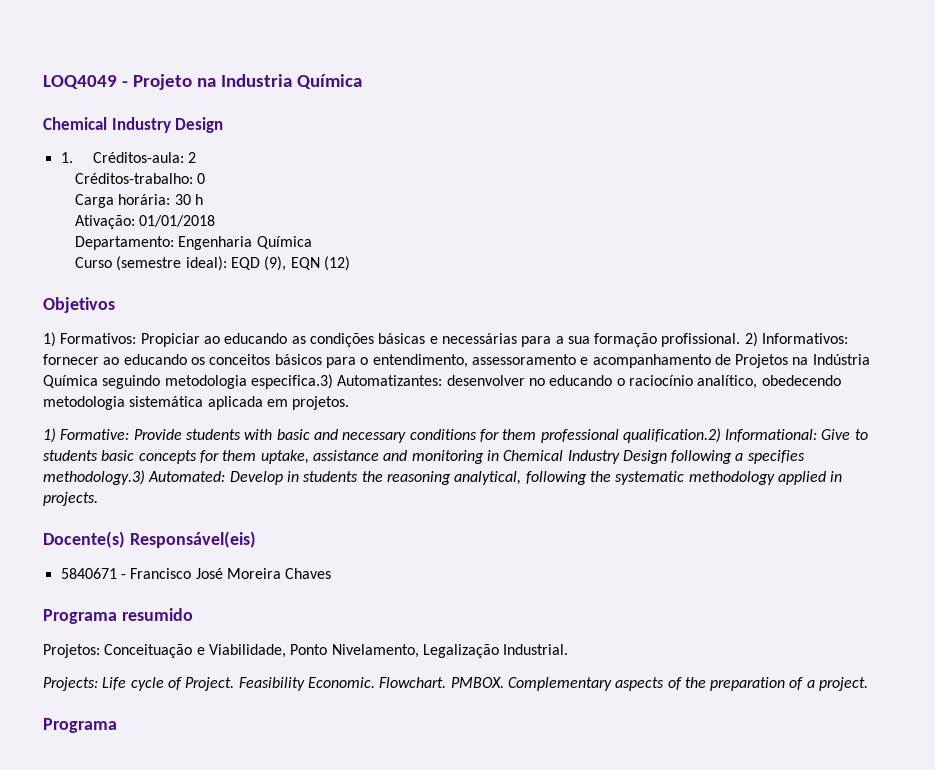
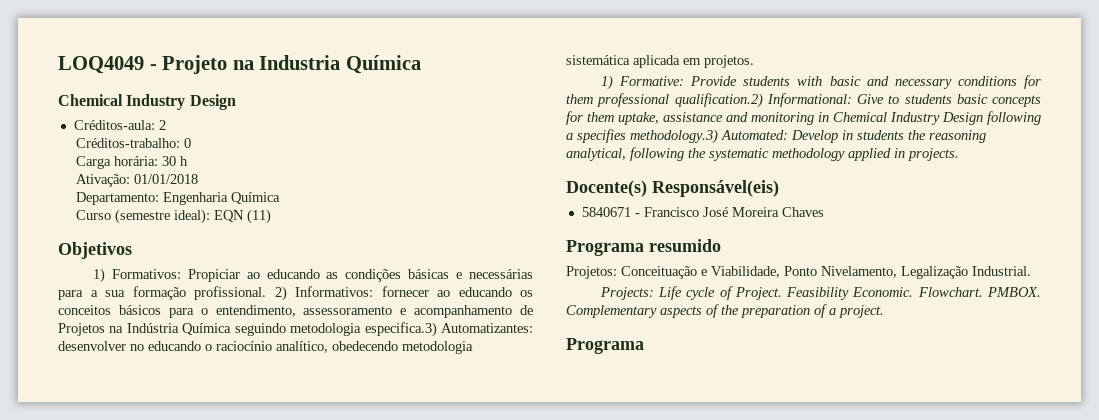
- 1. Créditos-aula: 2
+ Créditos-aula: 2
- Curso (semestre ideal): EQD (9), EQN (12)
+ Curso (semestre ideal): EQN (11)

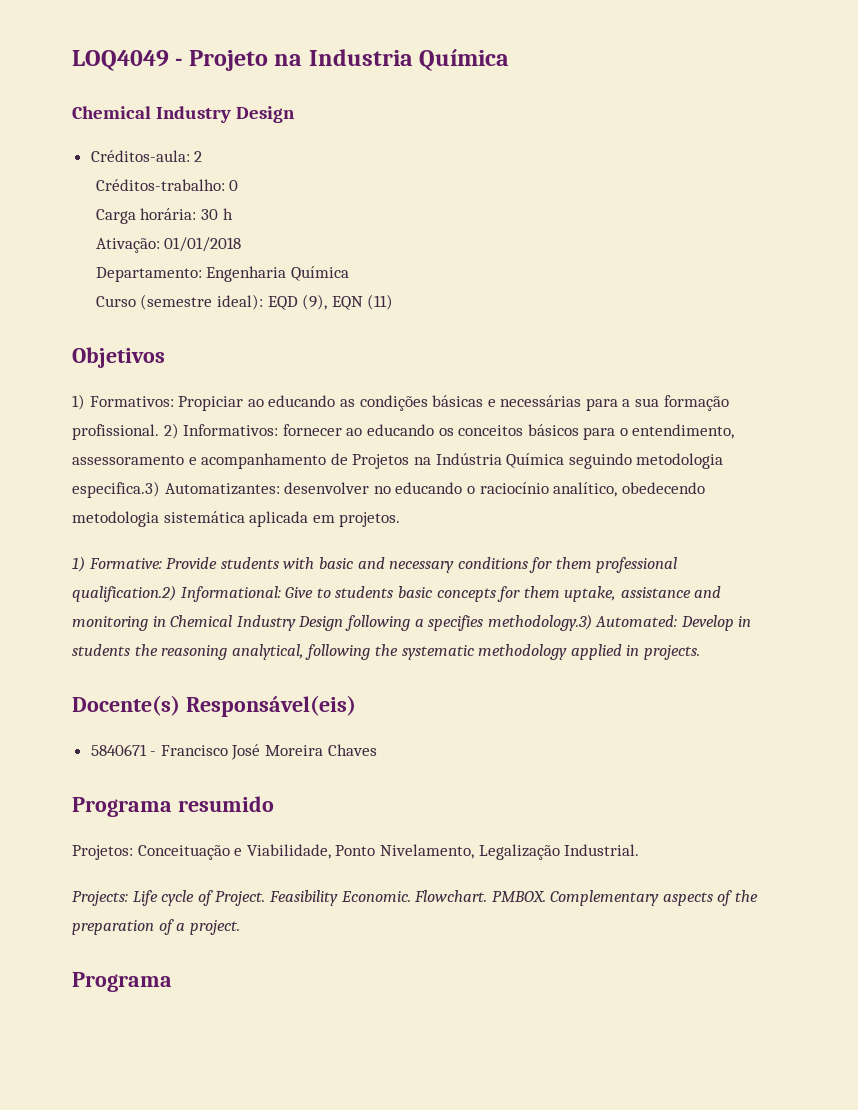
- Curso (semestre ideal): EQN (11)
+ Curso (semestre ideal): EQD (9), EQN (11)

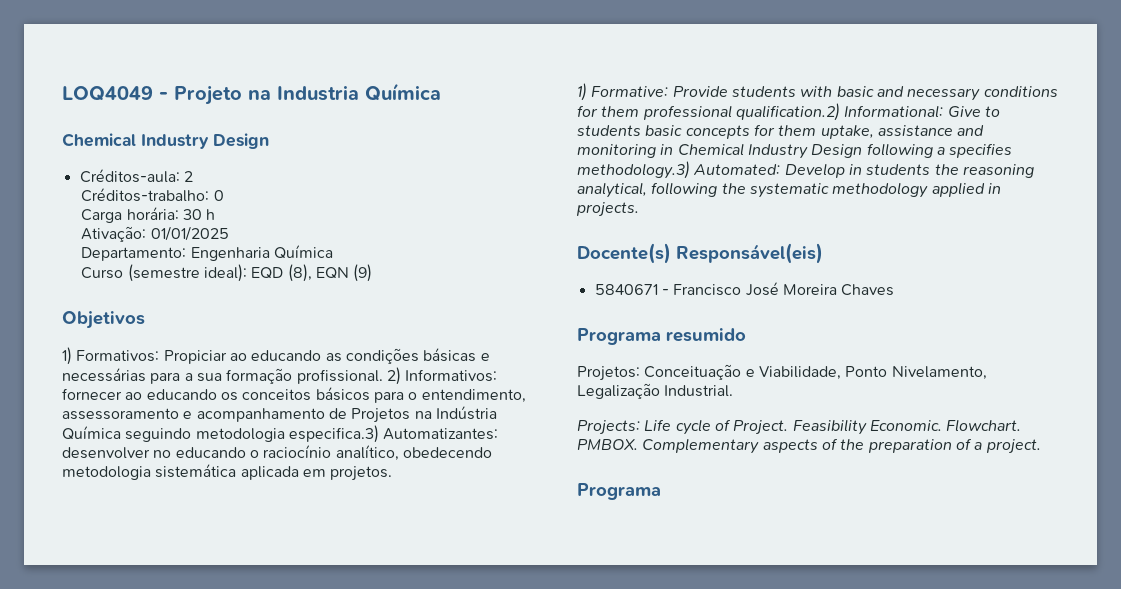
- Ativação: 01/01/2018
+ Ativação: 01/01/2025
- Curso (semestre ideal): EQD (9), EQN (11)
+ Curso (semestre ideal): EQD (8), EQN (9)

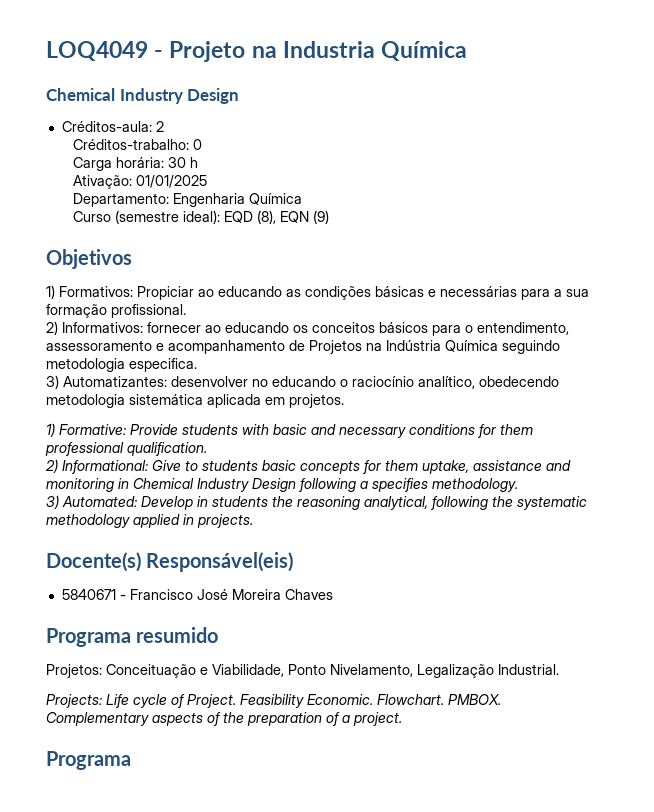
- 1) Formativos: Propiciar ao educando as condições básicas e necessárias para a sua formação profissional. 2) Informativos: fornecer ao educando os conceitos básicos para o entendimento, assessoramento e acompanhamento de Projetos na Indústria Química seguindo metodologia especifica.3) Automatizantes: desenvolver no educando o raciocínio analítico, obedecendo metodologia sistemática aplicada em projetos.
+ 1) Formativos: Propiciar ao educando as condições básicas e necessárias para a sua formação profissional.
+ 2) Informativos: fornecer ao educando os conceitos básicos para o entendimento, assessoramento e acompanhamento de Projetos na Indústria Química seguindo metodologia especifica.
+ 3) Automatizantes: desenvolver no educando o raciocínio analítico, obedecendo metodologia sistemática aplicada em projetos.
- 1) Formative: Provide students with basic and necessary conditions for them professional qualification.2) Informational: Give to students basic concepts for them uptake, assistance and monitoring in Chemical Industry Design following a specifies methodology.3) Automated: Develop in students the reasoning analytical, following the systematic methodology applied in projects.
+ 1) Formative: Provide students with basic and necessary conditions for them professional qualification.
+ 2) Informational: Give to students basic concepts for them uptake, assistance and monitoring in Chemical Industry Design following a specifies methodology.
+ 3) Automated: Develop in students the reasoning analytical, following the systematic methodology applied in projects.

